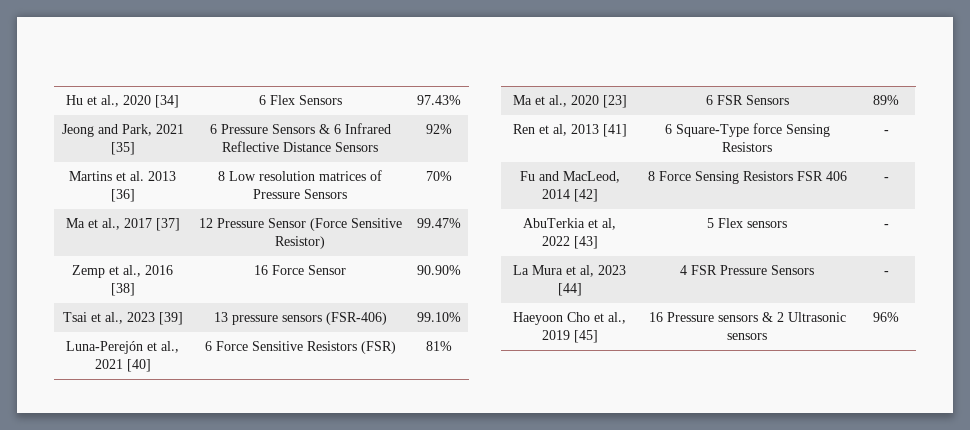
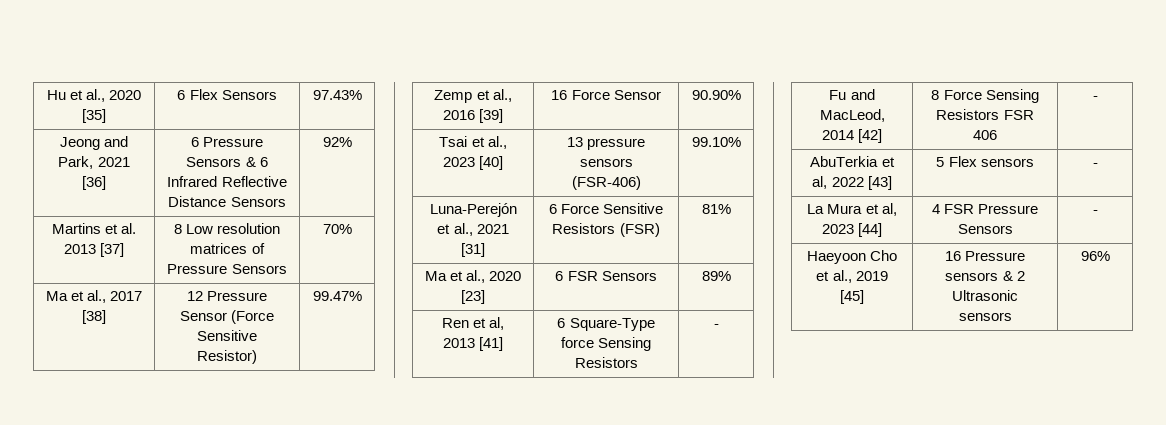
- Hu et al., 2020 [34] | 6 Flex Sensors | 97.43%
+ Hu et al., 2020 [35] | 6 Flex Sensors | 97.43%
- Jeong and Park, 2021 [35] | 6 Pressure Sensors & 6 Infrared Reflective Distance Sensors | 92%
+ Jeong and Park, 2021 [36] | 6 Pressure Sensors & 6 Infrared Reflective Distance Sensors | 92%
- Martins et al. 2013 [36] | 8 Low resolution matrices of Pressure Sensors | 70%
+ Martins et al. 2013 [37] | 8 Low resolution matrices of Pressure Sensors | 70%
- Ma et al., 2017 [37] | 12 Pressure Sensor (Force Sensitive Resistor) | 99.47%
+ Ma et al., 2017 [38] | 12 Pressure Sensor (Force Sensitive Resistor) | 99.47%
- Zemp et al., 2016 [38] | 16 Force Sensor | 90.90%
+ Zemp et al., 2016 [39] | 16 Force Sensor | 90.90%
- Tsai et al., 2023 [39] | 13 pressure sensors (FSR-406) | 99.10%
+ Tsai et al., 2023 [40] | 13 pressure sensors (FSR-406) | 99.10%
- Luna-Perejón et al., 2021 [40] | 6 Force Sensitive Resistors (FSR) | 81%
+ Luna-Perejón et al., 2021 [31] | 6 Force Sensitive Resistors (FSR) | 81%

